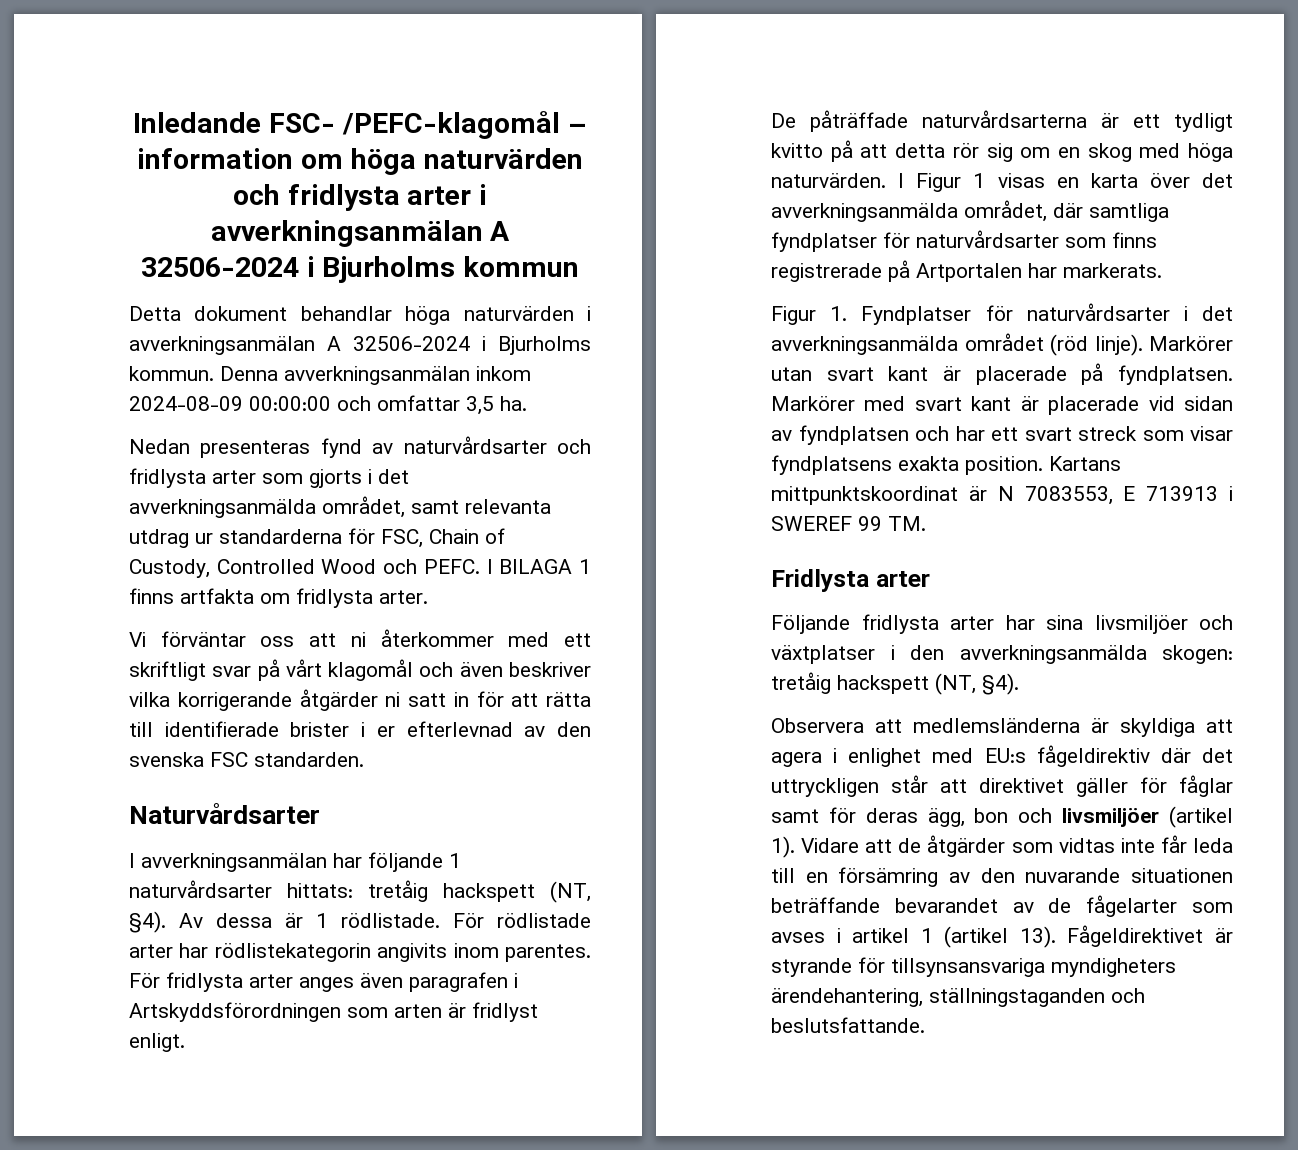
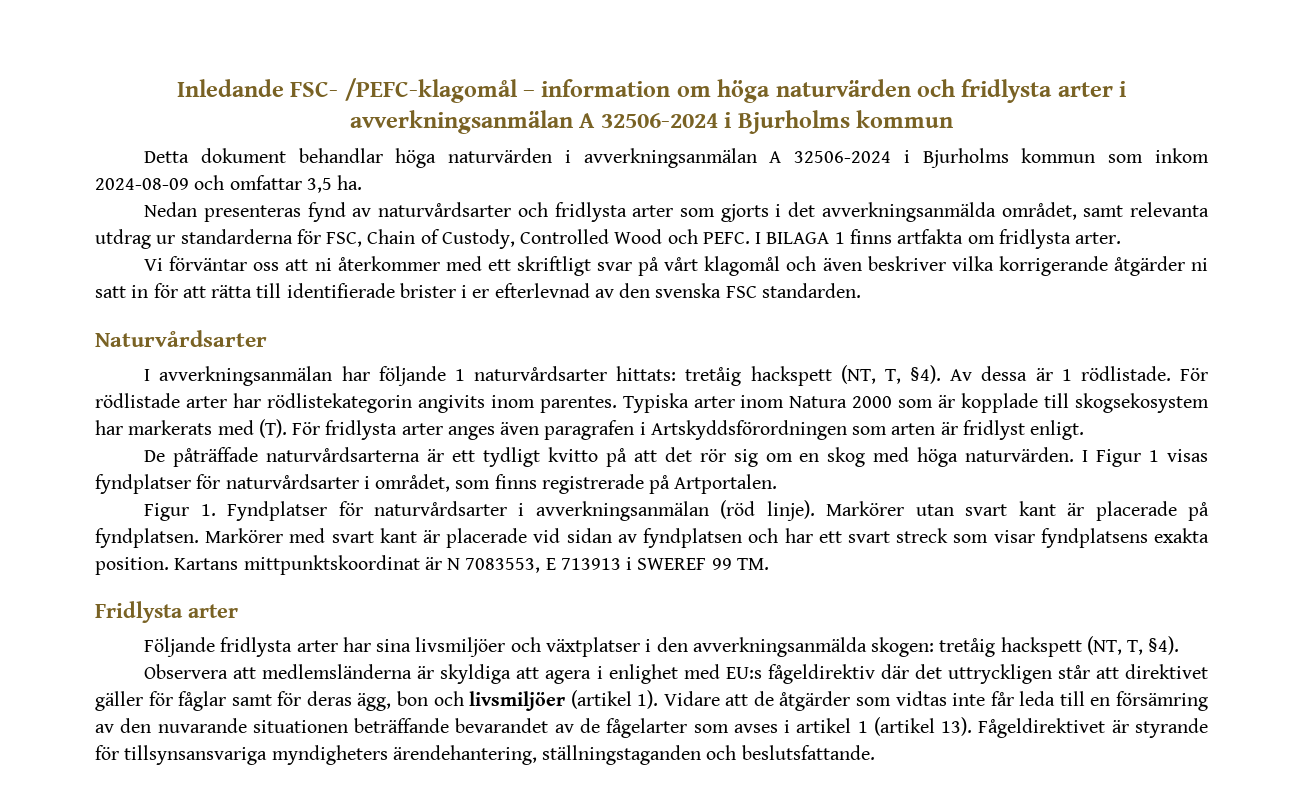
- Detta dokument behandlar höga naturvärden i avverkningsanmälan A 32506-2024 i Bjurholms kommun. Denna avverkningsanmälan inkom 2024-08-09 00:00:00 och omfattar 3,5 ha.
+ Detta dokument behandlar höga naturvärden i avverkningsanmälan A 32506-2024 i Bjurholms kommun som inkom 2024-08-09 och omfattar 3,5 ha.
- I avverkningsanmälan har följande 1 naturvårdsarter hittats: tretåig hackspett (NT, §4).
+ I avverkningsanmälan har följande 1 naturvårdsarter hittats: tretåig hackspett (NT, T, §4).
- För fridlysta arter anges även paragrafen i Artskyddsförordningen som arten är fridlyst enligt.
+ Typiska arter inom Natura 2000 som är kopplade till skogsekosystem har markerats med (T). För fridlysta arter anges även paragrafen i Artskyddsförordningen som arten är fridlyst enligt.
- De påträffade naturvårdsarterna är ett tydligt kvitto på att detta rör sig om en skog med höga naturvärden.
+ De påträffade naturvårdsarterna är ett tydligt kvitto på att det rör sig om en skog med höga naturvärden.
- I Figur 1 visas en karta över det avverkningsanmälda området, där samtliga fyndplatser för naturvårdsarter som finns registrerade på Artportalen har markerats.
+ I Figur 1 visas fyndplatser för naturvårdsarter i området, som finns registrerade på Artportalen.
- Figur 1. Fyndplatser för naturvårdsarter i det avverkningsanmälda området (röd linje).
+ Figur 1. Fyndplatser för naturvårdsarter i avverkningsanmälan (röd linje).
- Följande fridlysta arter har sina livsmiljöer och växtplatser i den avverkningsanmälda skogen: tretåig hackspett (NT, §4).
+ Följande fridlysta arter har sina livsmiljöer och växtplatser i den avverkningsanmälda skogen: tretåig hackspett (NT, T, §4).

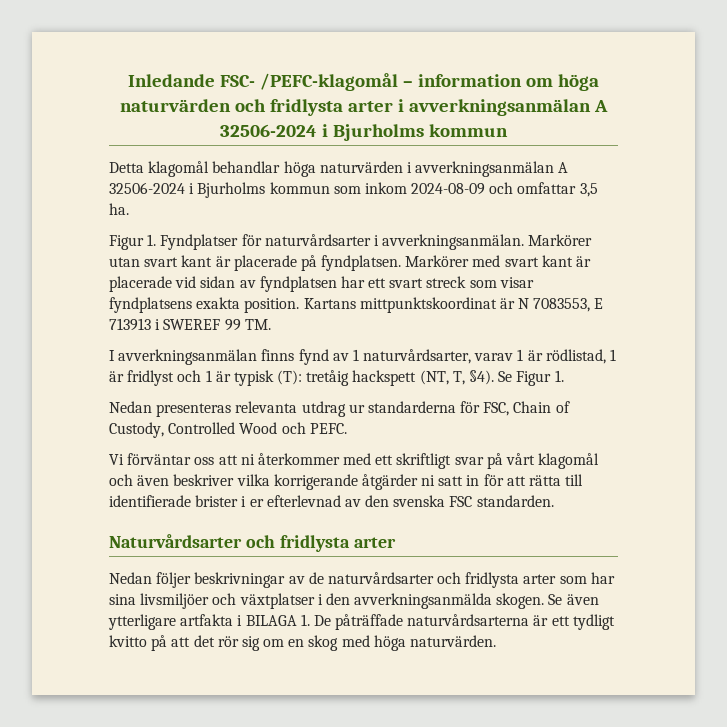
- Detta dokument behandlar höga naturvärden i avverkningsanmälan A 32506-2024 i Bjurholms kommun som inkom 2024-08-09 och omfattar 3,5 ha.
+ Detta klagomål behandlar höga naturvärden i avverkningsanmälan A 32506-2024 i Bjurholms kommun som inkom 2024-08-09 och omfattar 3,5 ha.
- Nedan presenteras fynd av naturvårdsarter och fridlysta arter som gjorts i det avverkningsanmälda området, samt relevanta utdrag ur standarderna för FSC, Chain of Custody, Controlled Wood och PEFC. I BILAGA 1 finns artfakta om fridlysta arter.
+ Figur 1. Fyndplatser för naturvårdsarter i avverkningsanmälan. Markörer utan svart kant är placerade på fyndplatsen. Markörer med svart kant är placerade vid sidan av fyndplatsen har ett svart streck som visar fyndplatsens exakta position. Kartans mittpunktskoordinat är N 7083553, E 713913 i SWEREF 99 TM.
+ I avverkningsanmälan finns fynd av 1 naturvårdsarter, varav 1 är rödlistad, 1 är fridlyst och 1 är typisk (T): tretåig hackspett (NT, T, §4). Se Figur 1.
+ Nedan presenteras relevanta utdrag ur standarderna för FSC, Chain of Custody, Controlled Wood och PEFC.
- Naturvårdsarter
- I avverkningsanmälan har följande 1 naturvårdsarter hittats: tretåig hackspett (NT, T, §4). Av dessa är 1 rödlistade. För rödlistade arter har rödlistekategorin angivits inom parentes. Typiska arter inom Natura 2000 som är kopplade till skogsekosystem har markerats med (T). För fridlysta arter anges även paragrafen i Artskyddsförordningen som arten är fridlyst enligt.
- De påträffade naturvårdsarterna är ett tydligt kvitto på att det rör sig om en skog med höga naturvärden. I Figur 1 visas fyndplatser för naturvårdsarter i området, som finns registrerade på Artportalen.
- Figur 1. Fyndplatser för naturvårdsarter i avverkningsanmälan (röd linje). Markörer utan svart kant är placerade på fyndplatsen. Markörer med svart kant är placerade vid sidan av fyndplatsen och har ett svart streck som visar fyndplatsens exakta position. Kartans mittpunktskoordinat är N 7083553, E 713913 i SWEREF 99 TM.
- Fridlysta arter
- Följande fridlysta arter har sina livsmiljöer och växtplatser i den avverkningsanmälda skogen: tretåig hackspett (NT, T, §4).
- Observera att medlemsländerna är skyldiga att agera i enlighet med EU:s fågeldirektiv där det uttryckligen står att direktivet gäller för fåglar samt för deras ägg, bon och livsmiljöer (artikel 1). Vidare att de åtgärder som vidtas inte får leda till en försämring av den nuvarande situationen beträffande bevarandet av de fågelarter som avses i artikel 1 (artikel 13). Fågeldirektivet är styrande för tillsynsansvariga myndigheters ärendehantering, ställningstaganden och beslutsfattande.
+ Naturvårdsarter och fridlysta arter
+ Nedan följer beskrivningar av de naturvårdsarter och fridlysta arter som har sina livsmiljöer och växtplatser i den avverkningsanmälda skogen. Se även ytterligare artfakta i BILAGA 1. De påträffade naturvårdsarterna är ett tydligt kvitto på att det rör sig om en skog med höga naturvärden.

